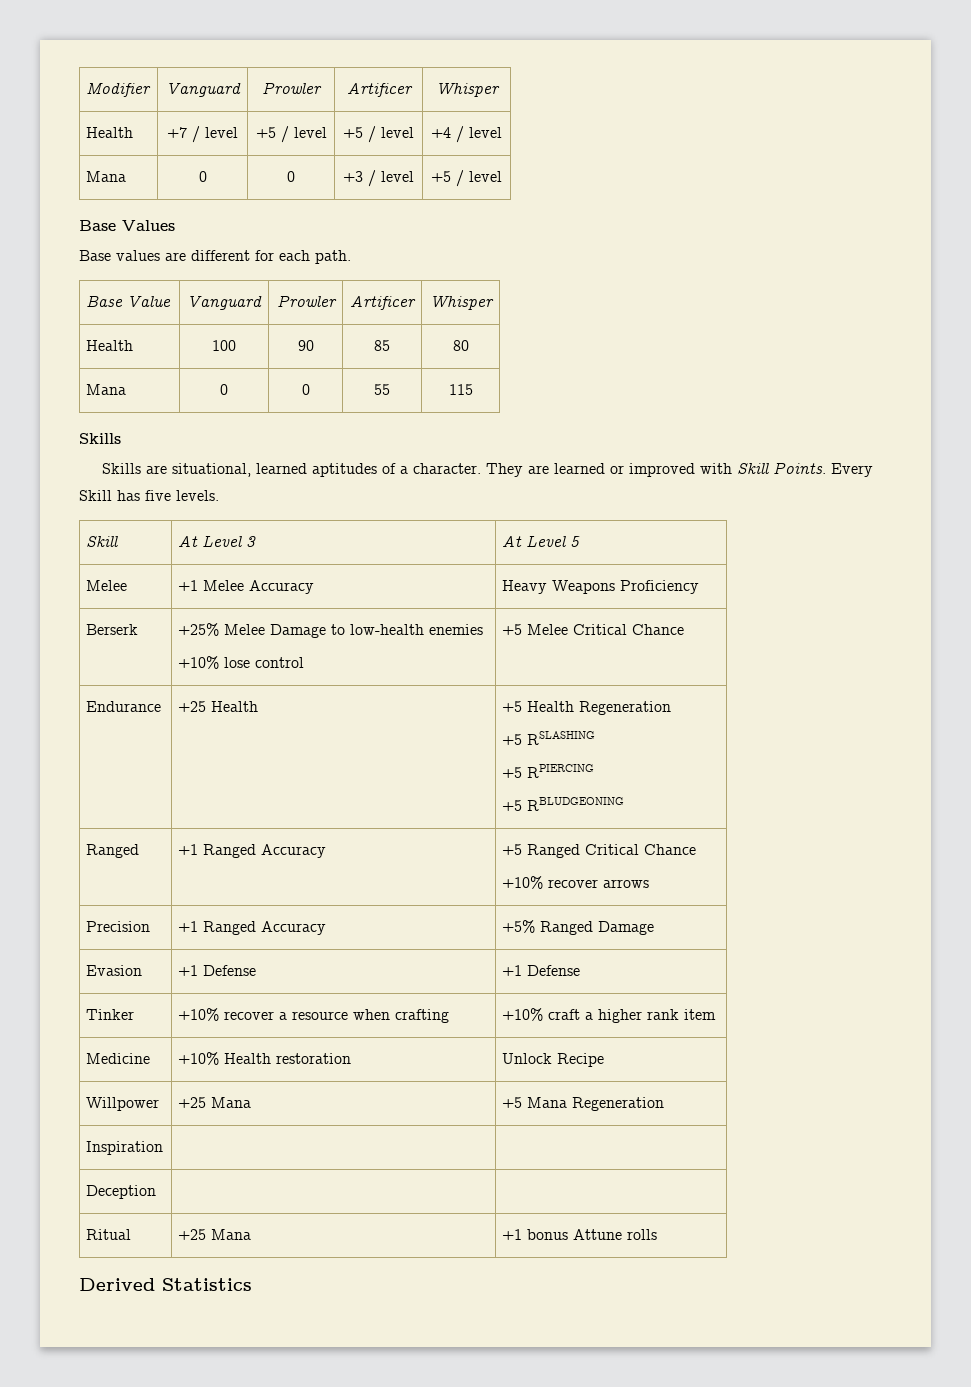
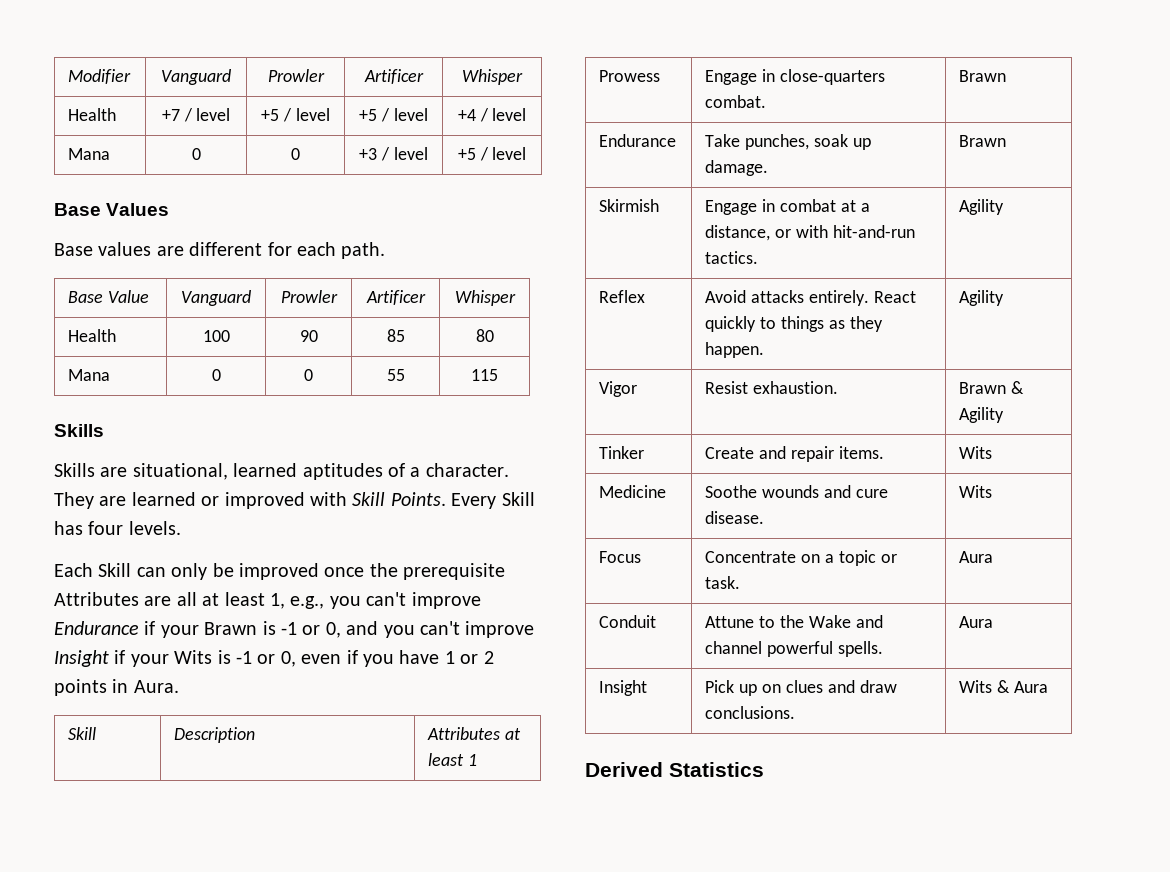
- Every Skill has five levels.
+ Every Skill has four levels.
- Skill | At Level 3 | At Level 5
- Melee | +1 Melee Accuracy | Heavy Weapons Proficiency
- Berserk | +25% Melee Damage to low-health enemies
- +10% lose control | +5 Melee Critical Chance
- Endurance | +25 Health | +5 Health Regeneration
- +5 RSLASHING
- +5 RPIERCING
- +5 RBLUDGEONING
- Ranged | +1 Ranged Accuracy | +5 Ranged Critical Chance
- +10% recover arrows
- Precision | +1 Ranged Accuracy | +5% Ranged Damage
- Evasion | +1 Defense | +1 Defense
- Tinker | +10% recover a resource when crafting | +10% craft a higher rank item
- Medicine | +10% Health restoration | Unlock Recipe
- Willpower | +25 Mana | +5 Mana Regeneration
- Inspiration | |
- Deception | |
- Ritual | +25 Mana | +1 bonus Attune rolls
+ Each Skill can only be improved once the prerequisite Attributes are all at least 1, e.g., you can't improve Endurance if your Brawn is -1 or 0, and you can't improve Insight if your Wits is -1 or 0, even if you have 1 or 2 points in Aura.
+ Skill | Description | Attributes at least 1
+ Prowess | Engage in close-quarters combat. | Brawn
+ Endurance | Take punches, soak up damage. | Brawn
+ Skirmish | Engage in combat at a distance, or with hit-and-run tactics. | Agility
+ Reflex | Avoid attacks entirely. React quickly to things as they happen. | Agility
+ Vigor | Resist exhaustion. | Brawn & Agility
+ Tinker | Create and repair items. | Wits
+ Medicine | Soothe wounds and cure disease. | Wits
+ Focus | Concentrate on a topic or task. | Aura
+ Conduit | Attune to the Wake and channel powerful spells. | Aura
+ Insight | Pick up on clues and draw conclusions. | Wits & Aura

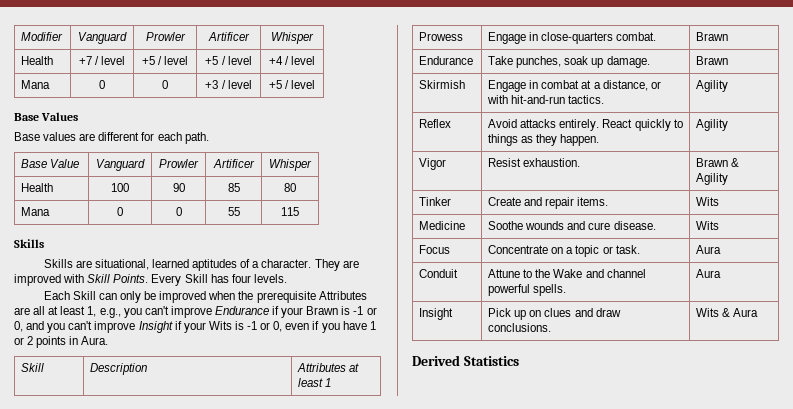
- They are learned or improved with Skill Points.
+ They are improved with Skill Points.
- Each Skill can only be improved once the prerequisite Attributes are all at least 1, e.g., you can't improve Endurance if your Brawn is -1 or 0, and you can't improve Insight if your Wits is -1 or 0, even if you have 1 or 2 points in Aura.
+ Each Skill can only be improved when the prerequisite Attributes are all at least 1, e.g., you can't improve Endurance if your Brawn is -1 or 0, and you can't improve Insight if your Wits is -1 or 0, even if you have 1 or 2 points in Aura.

